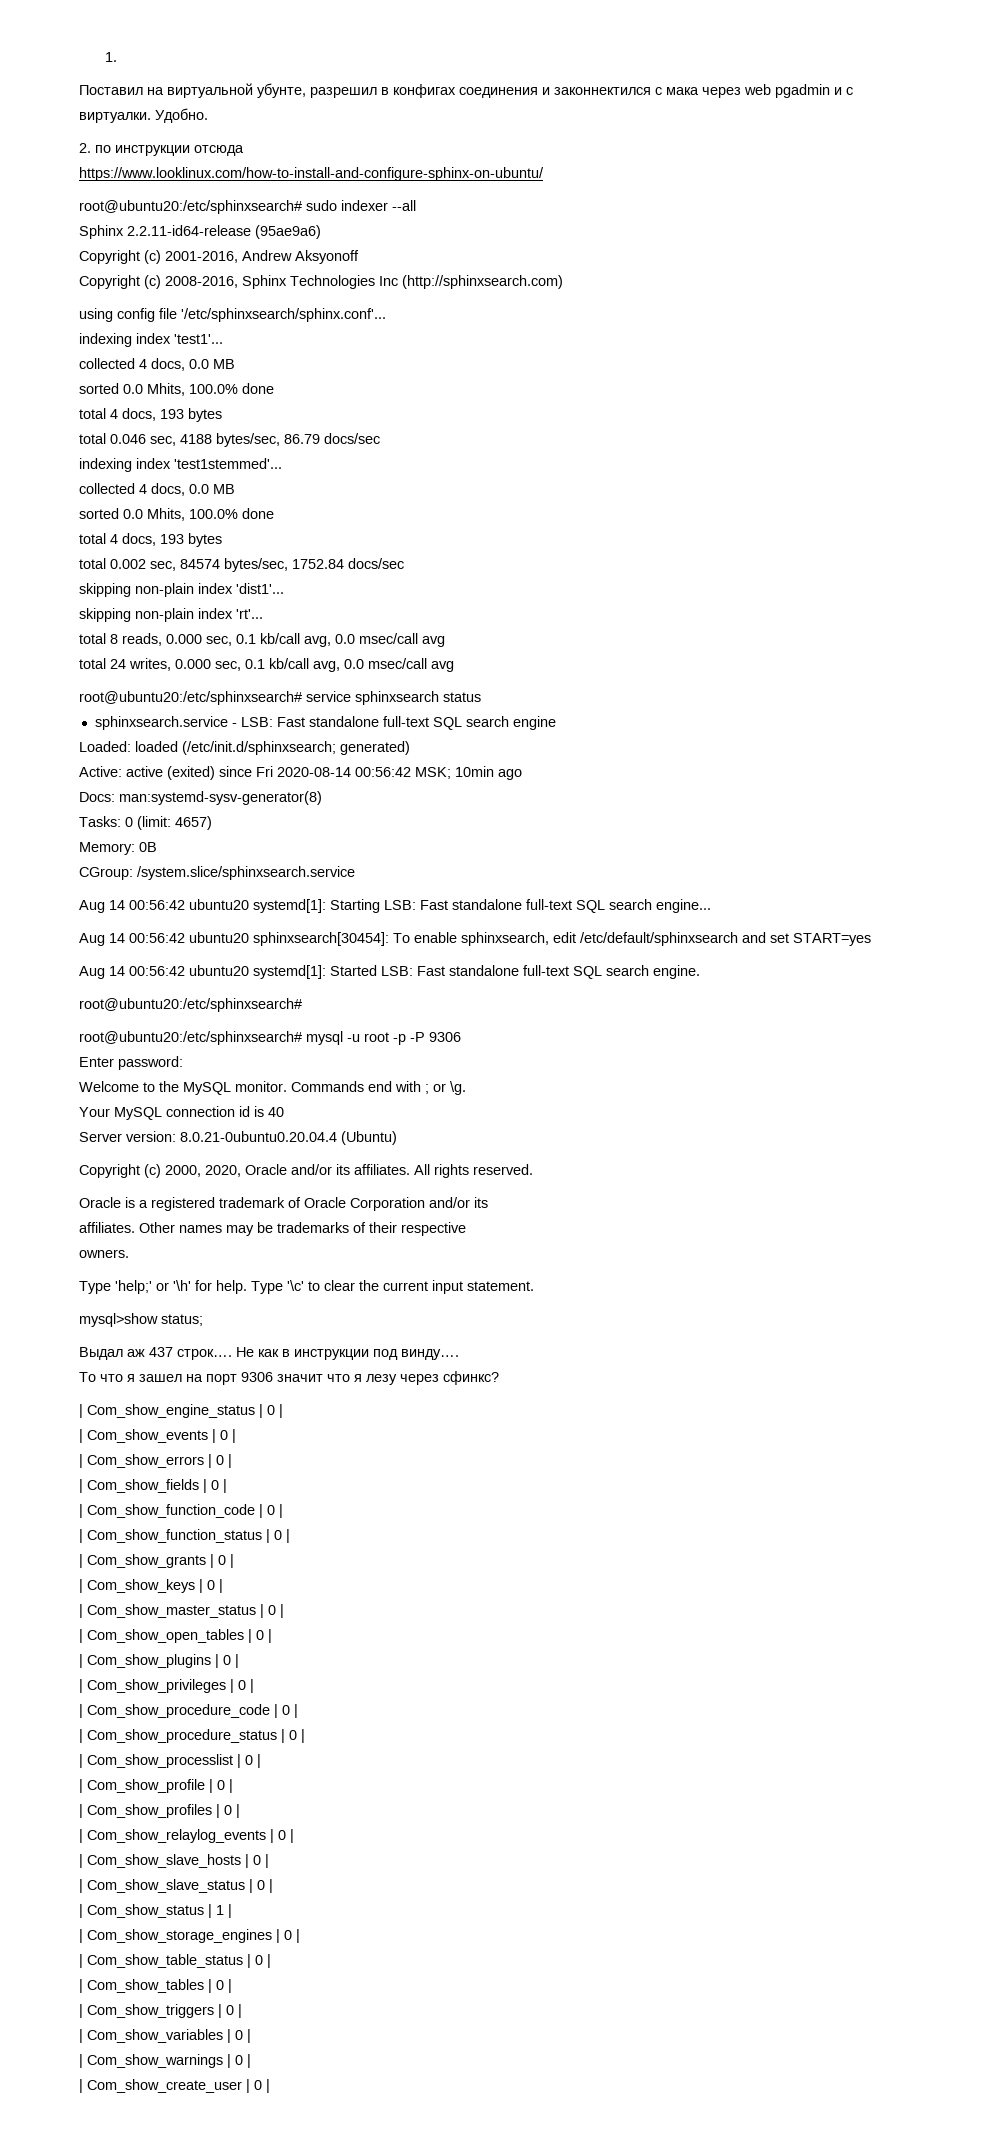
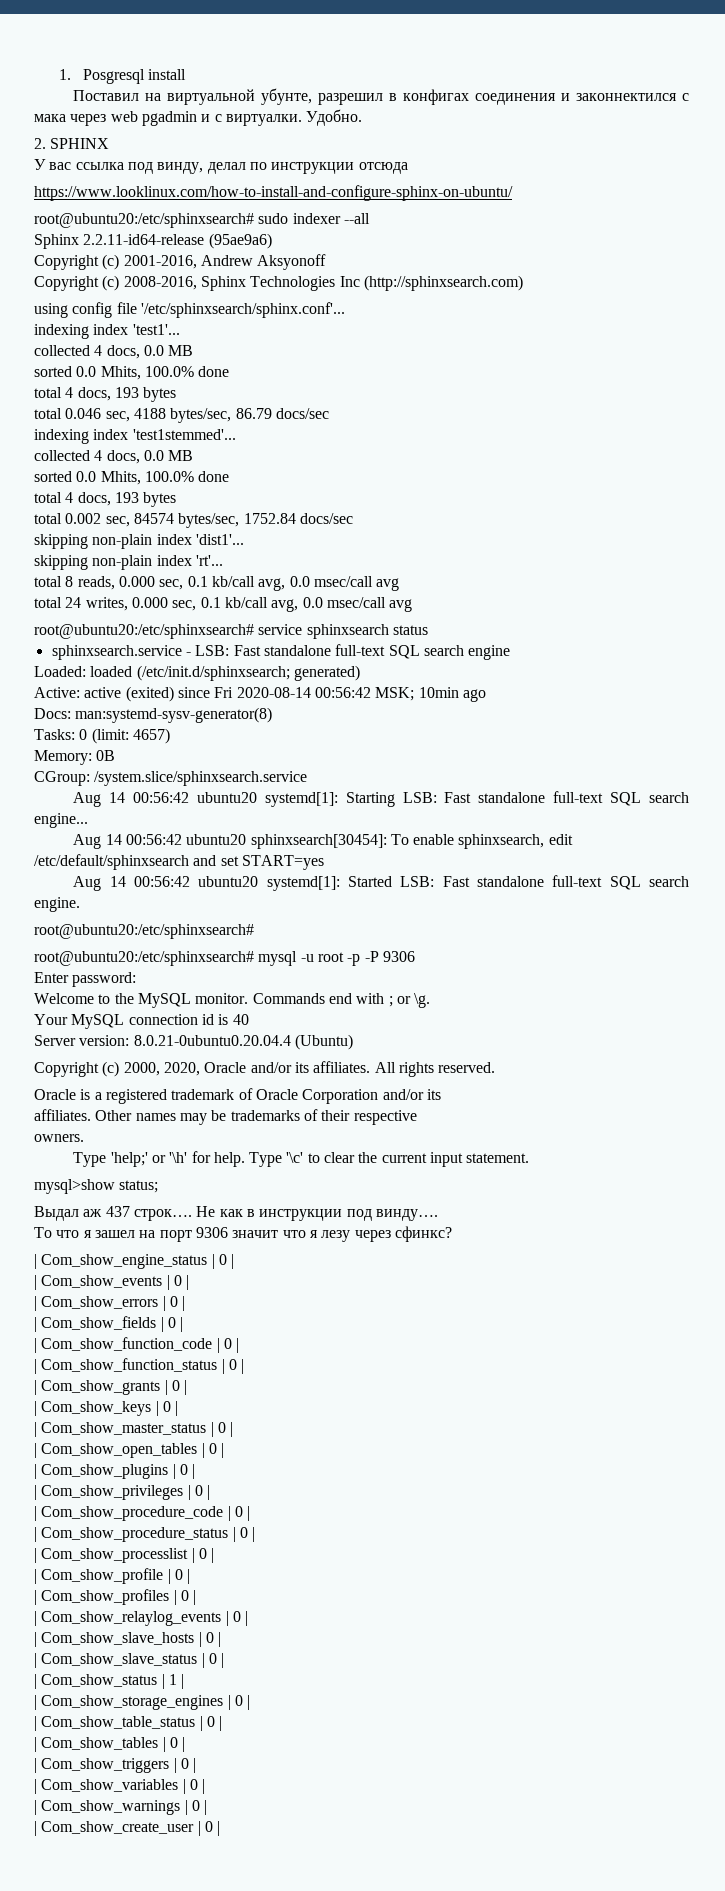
- 1.
+ 1. Posgresql install
- 2. по инструкции отсюда
+ 2. SPHINX
+ У вас ссылка под винду, делал по инструкции отсюда

